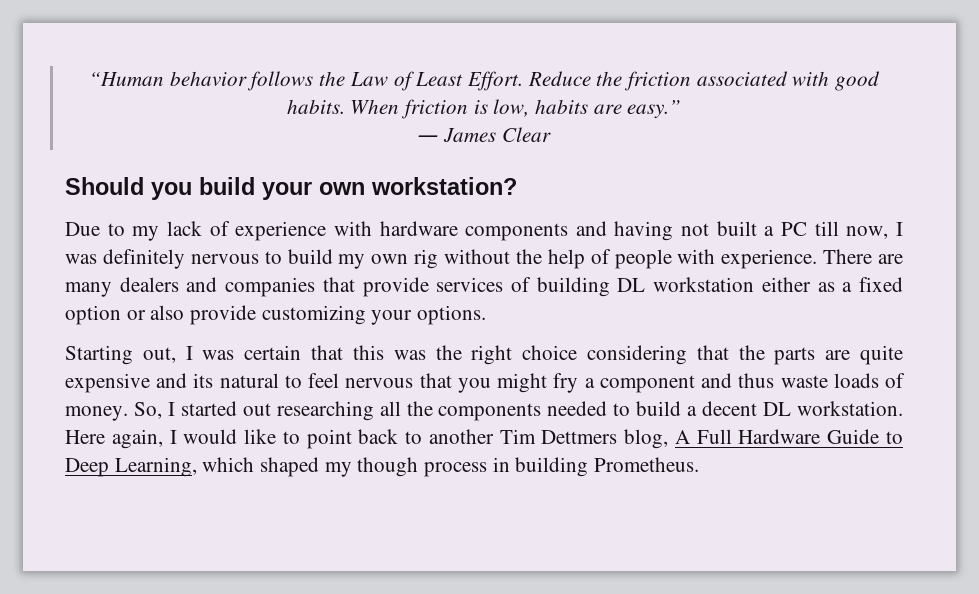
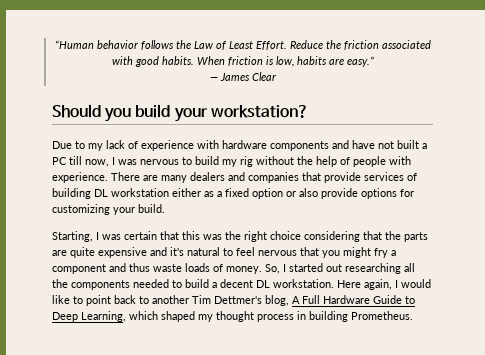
- Should you build your own workstation?
+ Should you build your workstation?
- Due to my lack of experience with hardware components and having not built a PC till now, I was definitely nervous to build my own rig without the help of people with experience.
+ Due to my lack of experience with hardware components and have not built a PC till now, I was nervous to build my rig without the help of people with experience.
- There are many dealers and companies that provide services of building DL workstation either as a fixed option or also provide customizing your options.
- Starting out, I was certain that this was the right choice considering that the parts are quite expensive and its natural to feel nervous that you might fry a component and thus waste loads of money.
+ There are many dealers and companies that provide services of building DL workstation either as a fixed option or also provide options for customizing your build.
+ Starting, I was certain that this was the right choice considering that the parts are quite expensive and it's natural to feel nervous that you might fry a component and thus waste loads of money.
- Here again, I would like to point back to another Tim Dettmers blog, A Full Hardware Guide to Deep Learning, which shaped my though process in building Prometheus.
+ Here again, I would like to point back to another Tim Dettmer's blog, A Full Hardware Guide to Deep Learning, which shaped my thought process in building Prometheus.

